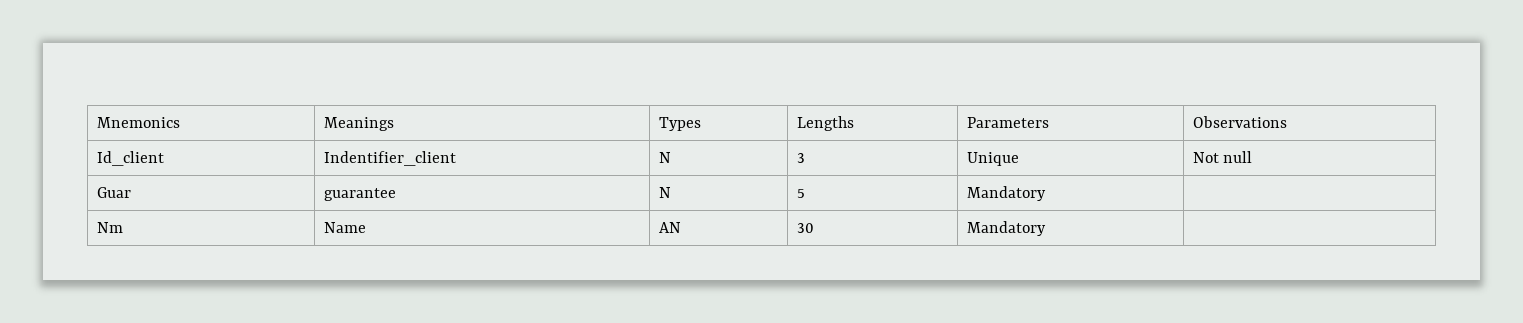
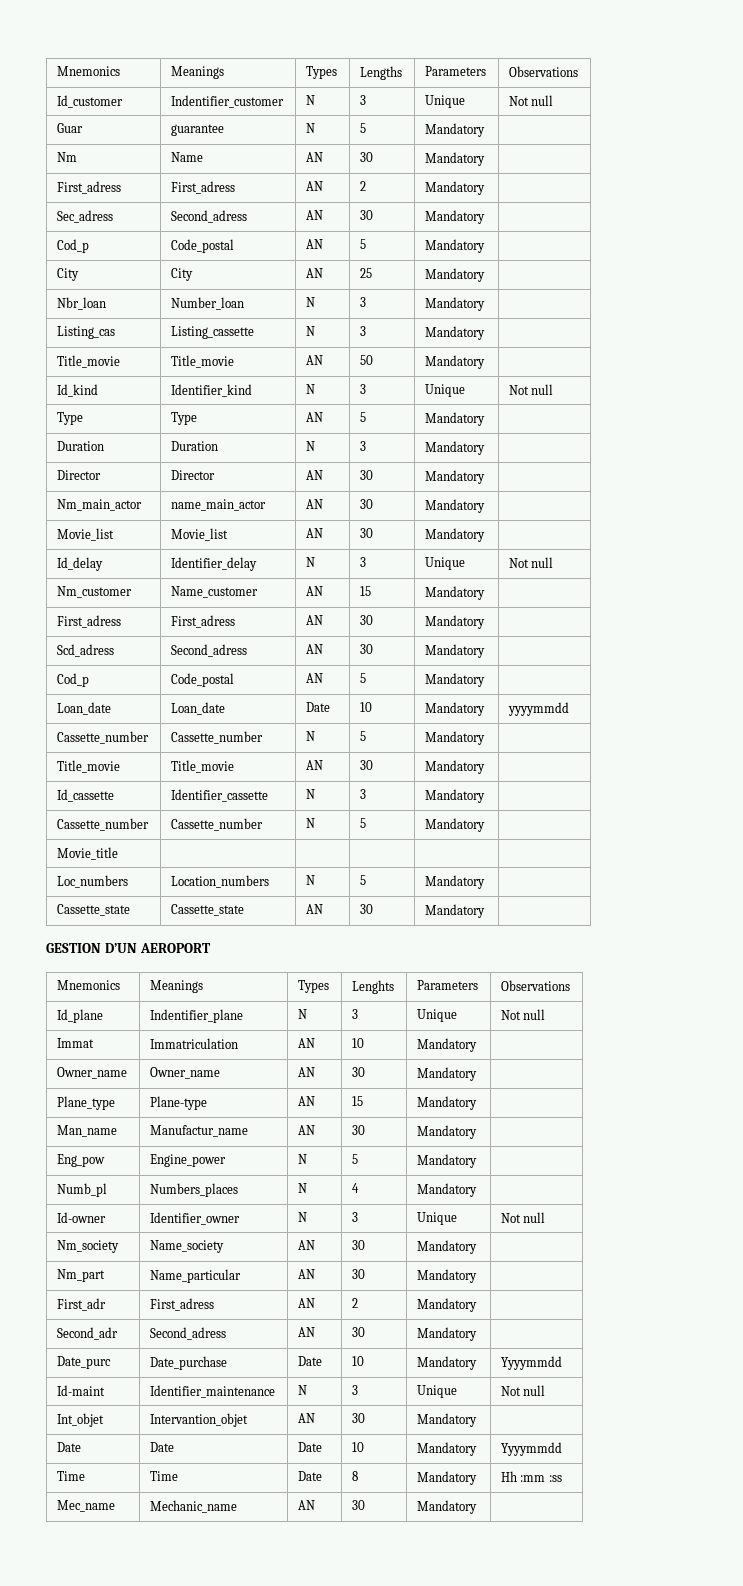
- Id_client | Indentifier_client | N | 3 | Unique | Not null
+ Id_customer | Indentifier_customer | N | 3 | Unique | Not null
+ First_adress | First_adress | AN | 2 | Mandatory |
+ Sec_adress | Second_adress | AN | 30 | Mandatory |
+ Cod_p | Code_postal | AN | 5 | Mandatory |
+ City | City | AN | 25 | Mandatory |
+ Nbr_loan | Number_loan | N | 3 | Mandatory |
+ Listing_cas | Listing_cassette | N | 3 | Mandatory |
+ Title_movie | Title_movie | AN | 50 | Mandatory |
+ Id_kind | Identifier_kind | N | 3 | Unique | Not null
+ Type | Type | AN | 5 | Mandatory |
+ Duration | Duration | N | 3 | Mandatory |
+ Director | Director | AN | 30 | Mandatory |
+ Nm_main_actor | name_main_actor | AN | 30 | Mandatory |
+ Movie_list | Movie_list | AN | 30 | Mandatory |
+ Id_delay | Identifier_delay | N | 3 | Unique | Not null
+ Nm_customer | Name_customer | AN | 15 | Mandatory |
+ First_adress | First_adress | AN | 30 | Mandatory |
+ Scd_adress | Second_adress | AN | 30 | Mandatory |
+ Cod_p | Code_postal | AN | 5 | Mandatory |
+ Loan_date | Loan_date | Date | 10 | Mandatory | yyyymmdd
+ Cassette_number | Cassette_number | N | 5 | Mandatory |
+ Title_movie | Title_movie | AN | 30 | Mandatory |
+ Id_cassette | Identifier_cassette | N | 3 | Mandatory |
+ Cassette_number | Cassette_number | N | 5 | Mandatory |
+ Movie_title | | | | |
+ Loc_numbers | Location_numbers | N | 5 | Mandatory |
+ Cassette_state | Cassette_state | AN | 30 | Mandatory |
+ GESTION D’UN AEROPORT
+ Mnemonics | Meanings | Types | Lenghts | Parameters | Observations
+ Id_plane | Indentifier_plane | N | 3 | Unique | Not null
+ Immat | Immatriculation | AN | 10 | Mandatory |
+ Owner_name | Owner_name | AN | 30 | Mandatory |
+ Plane_type | Plane-type | AN | 15 | Mandatory |
+ Man_name | Manufactur_name | AN | 30 | Mandatory |
+ Eng_pow | Engine_power | N | 5 | Mandatory |
+ Numb_pl | Numbers_places | N | 4 | Mandatory |
+ Id-owner | Identifier_owner | N | 3 | Unique | Not null
+ Nm_society | Name_society | AN | 30 | Mandatory |
+ Nm_part | Name_particular | AN | 30 | Mandatory |
+ First_adr | First_adress | AN | 2 | Mandatory |
+ Second_adr | Second_adress | AN | 30 | Mandatory |
+ Date_purc | Date_purchase | Date | 10 | Mandatory | Yyyymmdd
+ Id-maint | Identifier_maintenance | N | 3 | Unique | Not null
+ Int_objet | Intervantion_objet | AN | 30 | Mandatory |
+ Date | Date | Date | 10 | Mandatory | Yyyymmdd
+ Time | Time | Date | 8 | Mandatory | Hh :mm :ss
+ Mec_name | Mechanic_name | AN | 30 | Mandatory |

